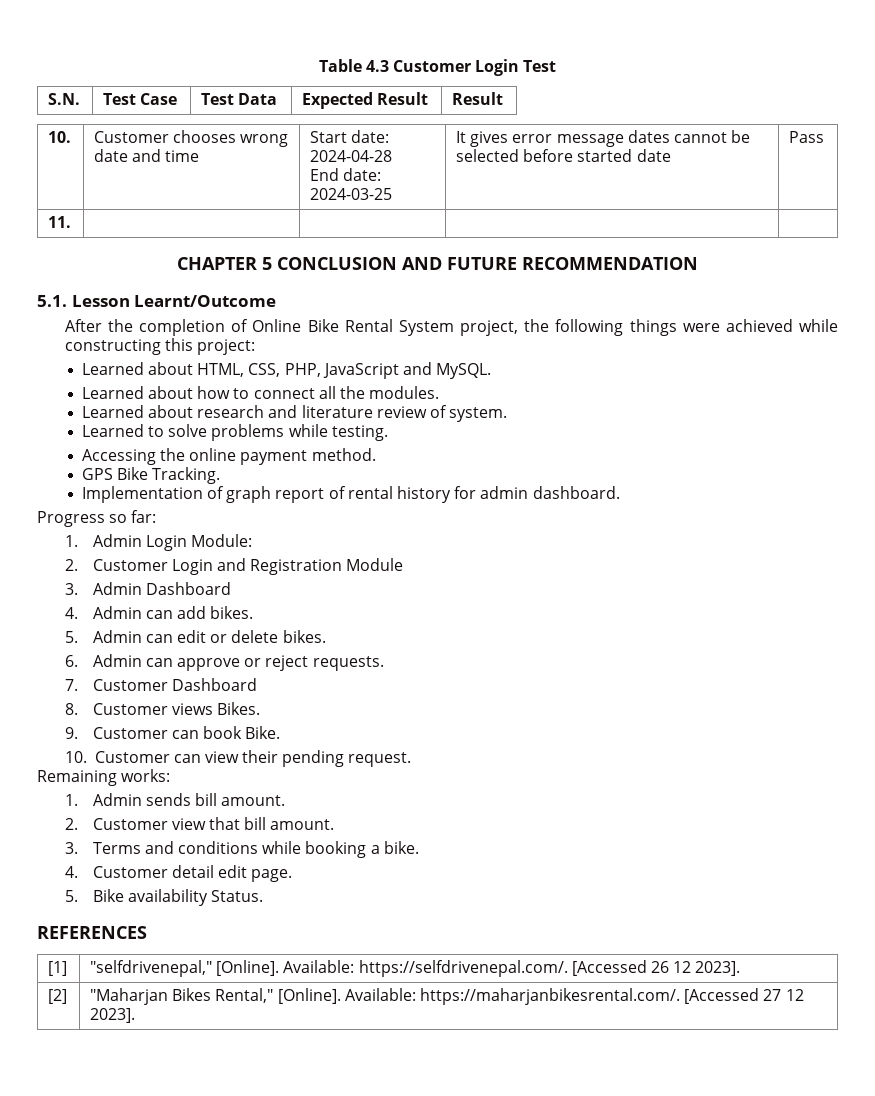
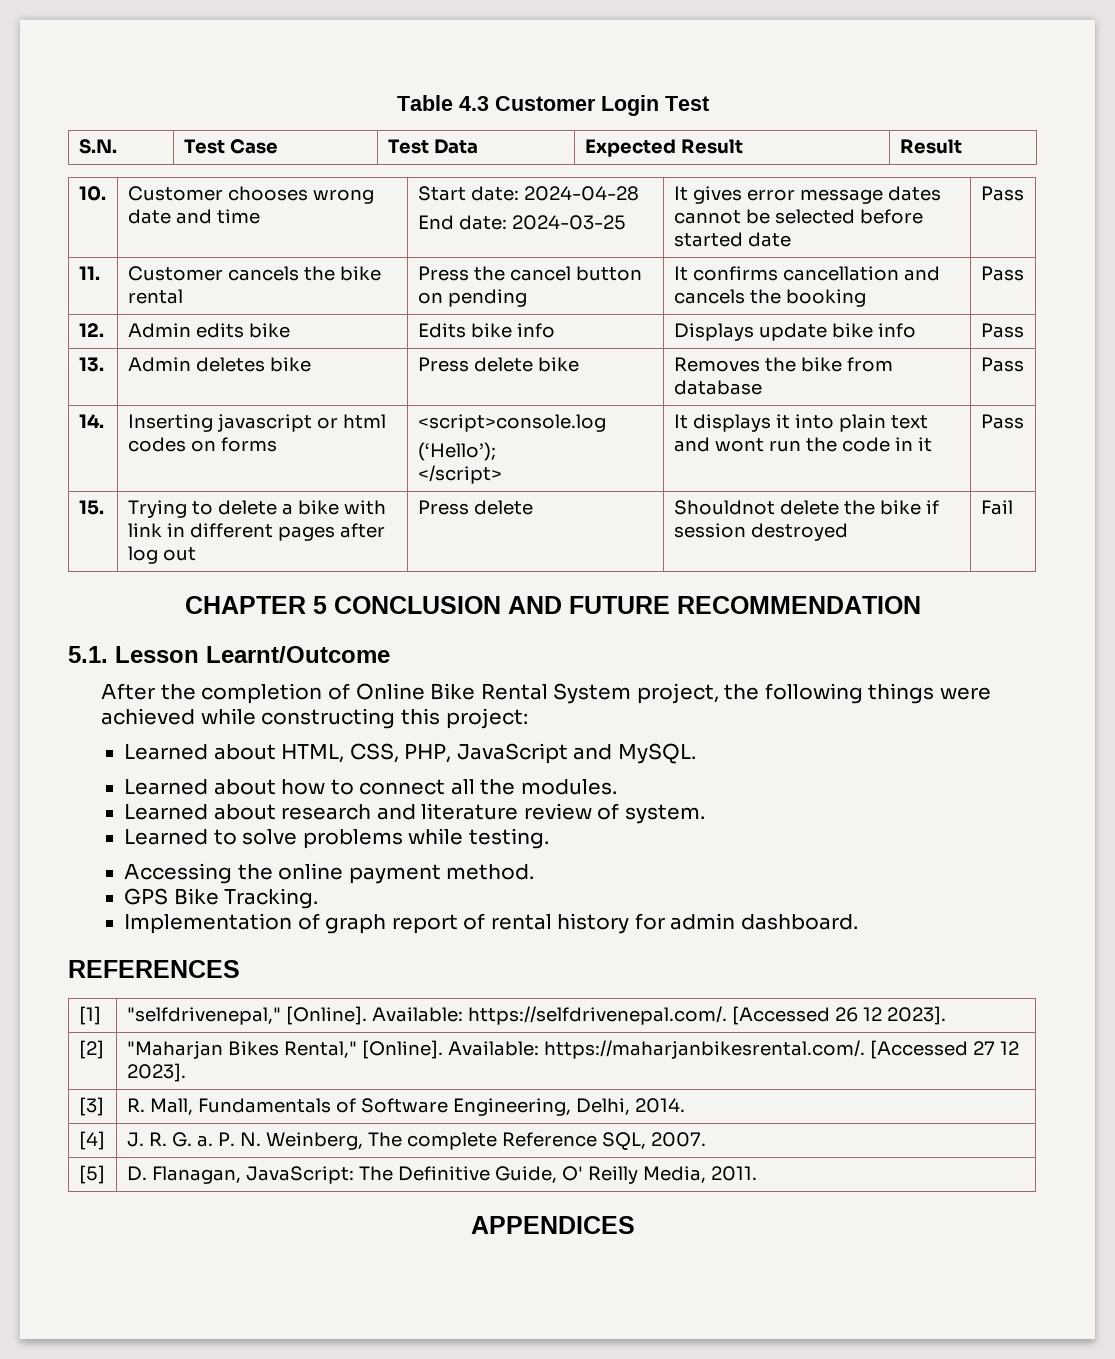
- 11. | | | |
+ 11. | Customer cancels the bike rental | Press the cancel button on pending | It confirms cancellation and cancels the booking | Pass
+ 12. | Admin edits bike | Edits bike info | Displays update bike info | Pass
+ 13. | Admin deletes bike | Press delete bike | Removes the bike from database | Pass
+ 14. | Inserting javascript or html codes on forms | <script>console.log
+ (‘Hello’);
+ </script> | It displays it into plain text and wont run the code in it | Pass
+ 15. | Trying to delete a bike with link in different pages after log out | Press delete | Shouldnot delete the bike if session destroyed | Fail
- Progress so far:
- 1. Admin Login Module:
- 2. Customer Login and Registration Module
- 3. Admin Dashboard
- 4. Admin can add bikes.
- 5. Admin can edit or delete bikes.
- 6. Admin can approve or reject requests.
- 7. Customer Dashboard
- 8. Customer views Bikes.
- 9. Customer can book Bike.
- 10. Customer can view their pending request.
- Remaining works:
- 1. Admin sends bill amount.
- 2. Customer view that bill amount.
- 3. Terms and conditions while booking a bike.
- 4. Customer detail edit page.
- 5. Bike availability Status.
+ [3] | R. Mall, Fundamentals of Software Engineering, Delhi, 2014.
+ [4] | J. R. G. a. P. N. Weinberg, The complete Reference SQL, 2007.
+ [5] | D. Flanagan, JavaScript: The Definitive Guide, O' Reilly Media, 2011.
+ APPENDICES

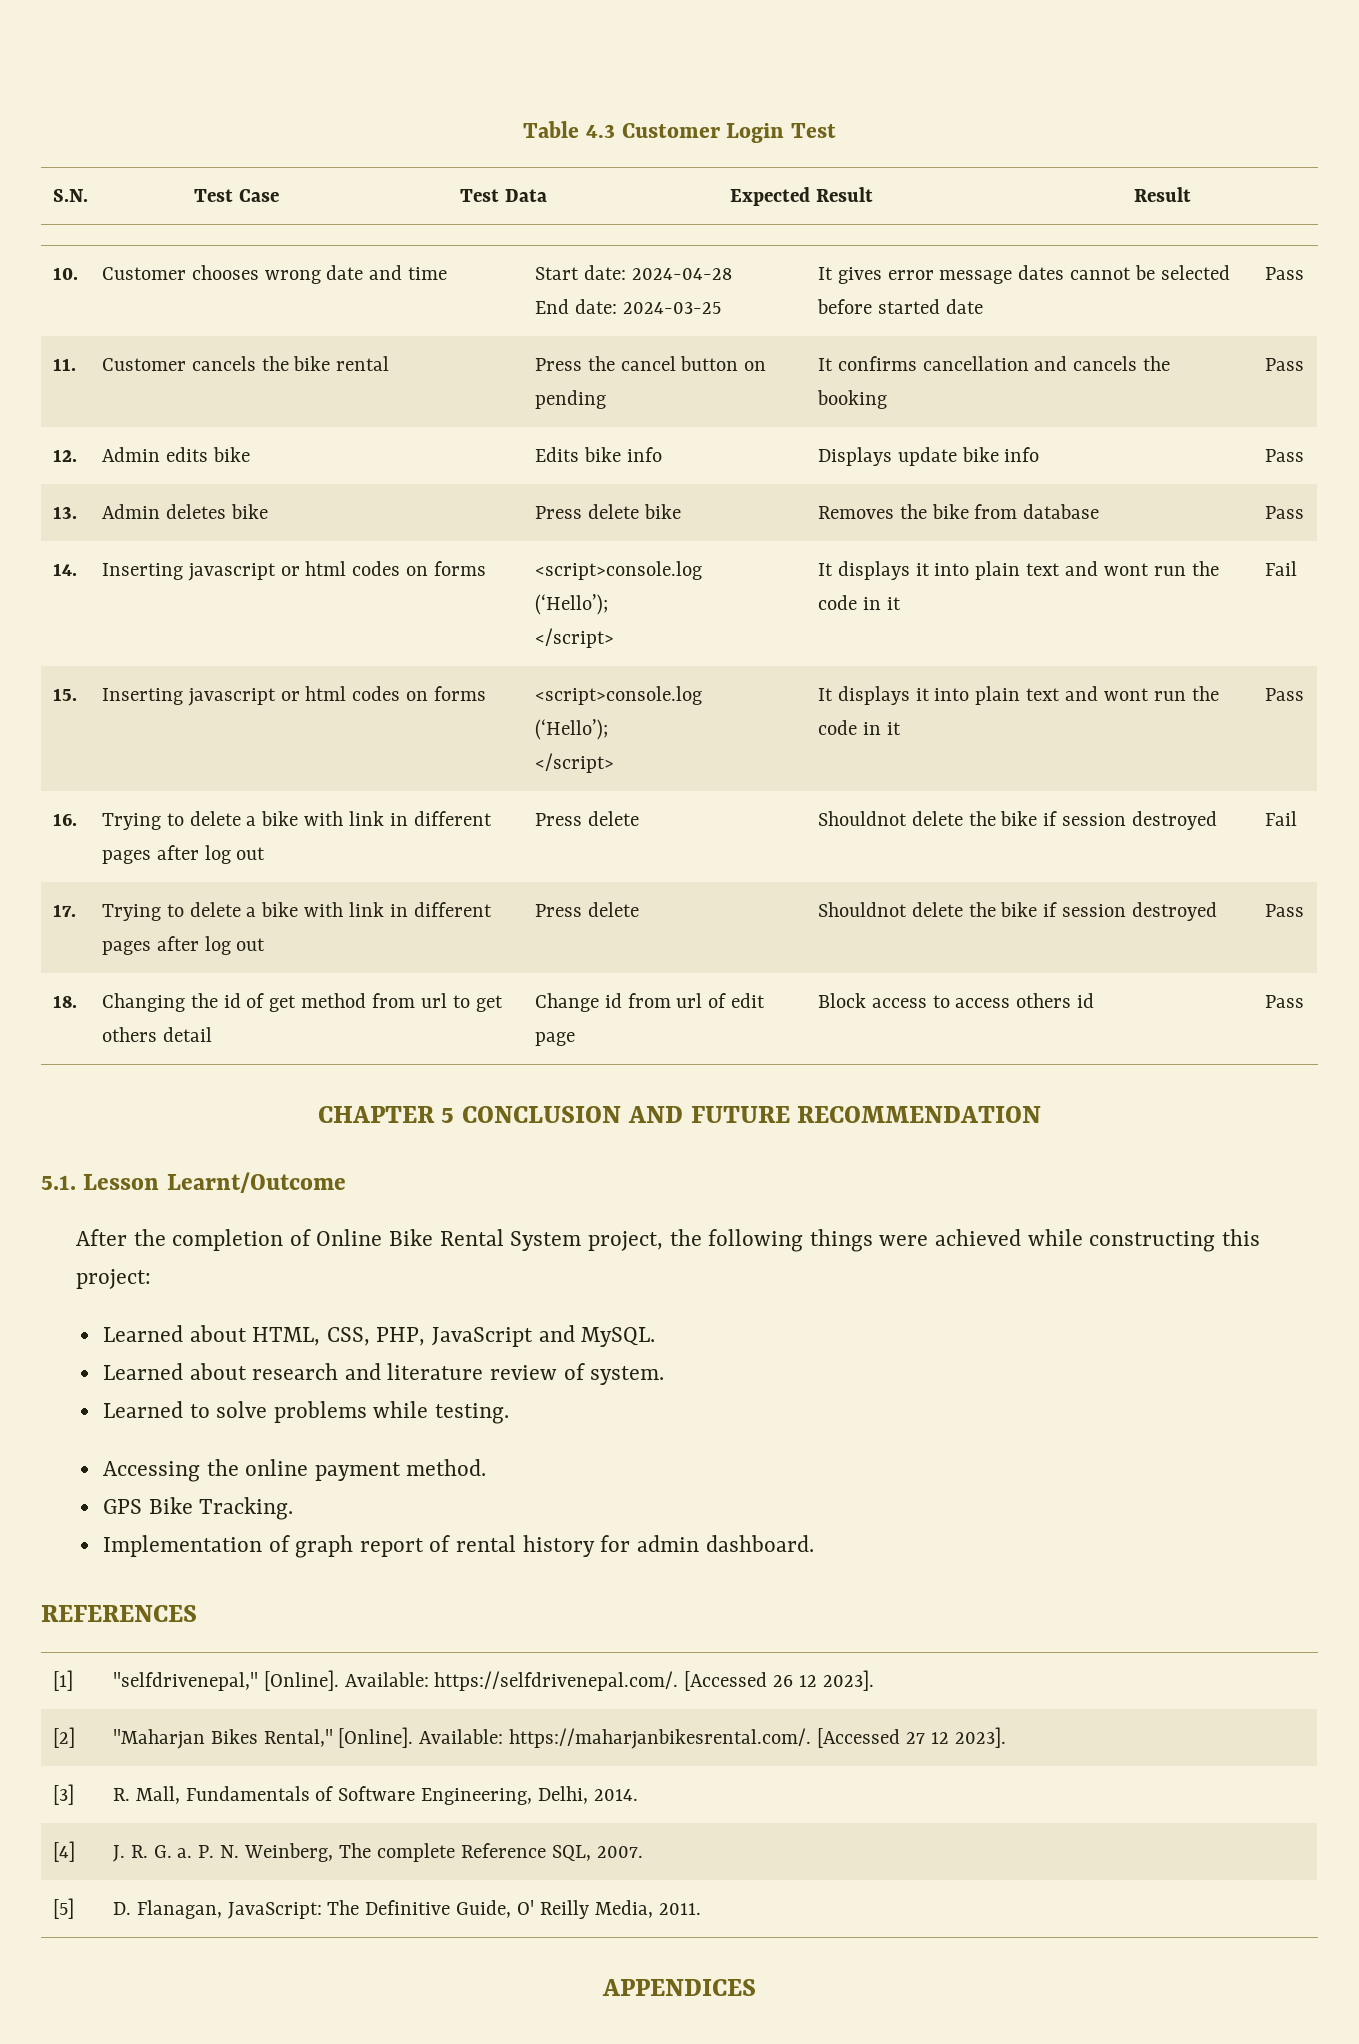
  14. | Inserting javascript or html codes on forms | <script>console.log
+ (‘Hello’);
+ </script> | It displays it into plain text and wont run the code in it | Fail
+ 15. | Inserting javascript or html codes on forms | <script>console.log
- 15. | Trying to delete a bike with link in different pages after log out | Press delete | Shouldnot delete the bike if session destroyed | Fail
+ 16. | Trying to delete a bike with link in different pages after log out | Press delete | Shouldnot delete the bike if session destroyed | Fail
+ 17. | Trying to delete a bike with link in different pages after log out | Press delete | Shouldnot delete the bike if session destroyed | Pass
+ 18. | Changing the id of get method from url to get others detail | Change id from url of edit page | Block access to access others id | Pass
- Learned about how to connect all the modules.

